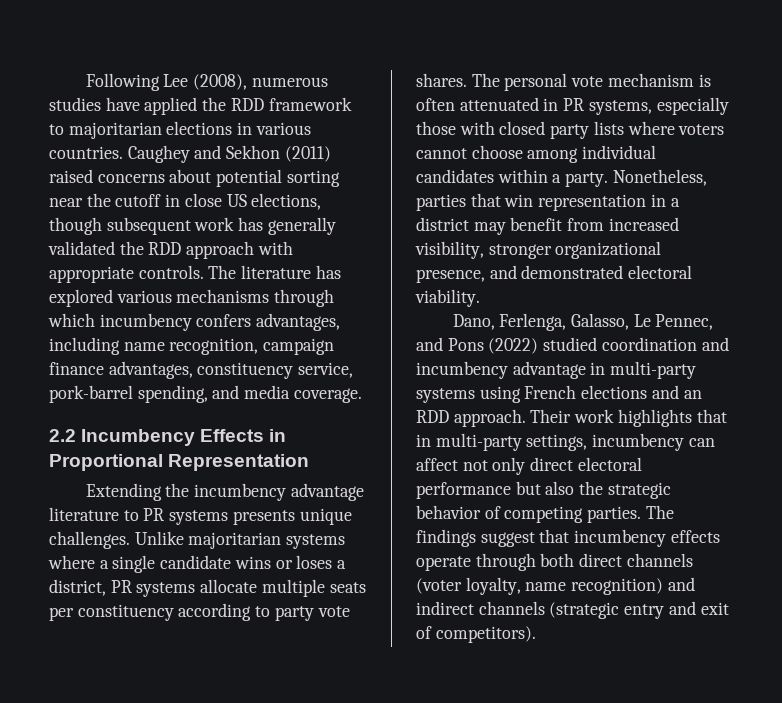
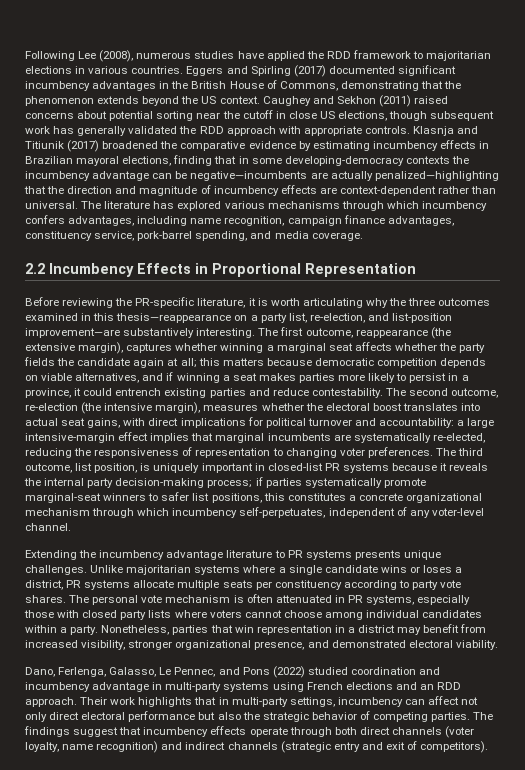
+ Eggers and Spirling (2017) documented significant incumbency advantages in the British House of Commons, demonstrating that the phenomenon extends beyond the US context.
+ Klasnja and Titiunik (2017) broadened the comparative evidence by estimating incumbency effects in Brazilian mayoral elections, finding that in some developing-democracy contexts the incumbency advantage can be negative—incumbents are actually penalized—highlighting that the direction and magnitude of incumbency effects are context-dependent rather than universal.
+ Before reviewing the PR-specific literature, it is worth articulating why the three outcomes examined in this thesis—reappearance on a party list, re-election, and list-position improvement—are substantively interesting. The first outcome, reappearance (the extensive margin), captures whether winning a marginal seat affects whether the party fields the candidate again at all; this matters because democratic competition depends on viable alternatives, and if winning a seat makes parties more likely to persist in a province, it could entrench existing parties and reduce contestability. The second outcome, re-election (the intensive margin), measures whether the electoral boost translates into actual seat gains, with direct implications for political turnover and accountability: a large intensive-margin effect implies that marginal incumbents are systematically re-elected, reducing the responsiveness of representation to changing voter preferences. The third outcome, list position, is uniquely important in closed-list PR systems because it reveals the internal party decision-making process; if parties systematically promote marginal-seat winners to safer list positions, this constitutes a concrete organizational mechanism through which incumbency self-perpetuates, independent of any voter-level channel.

